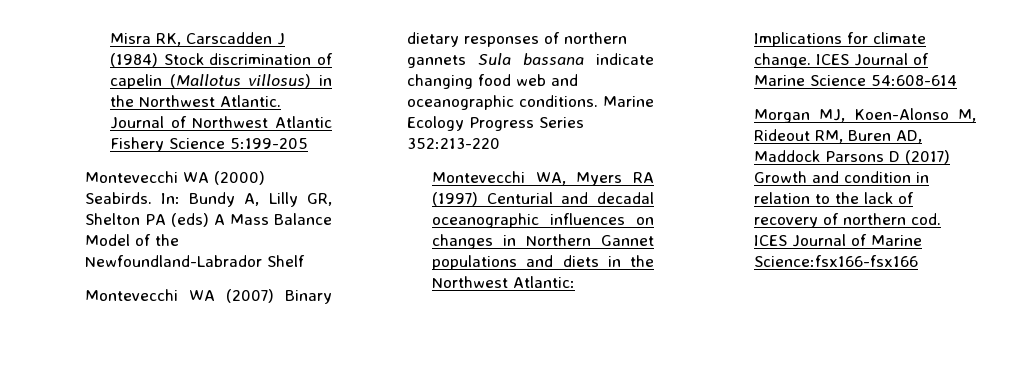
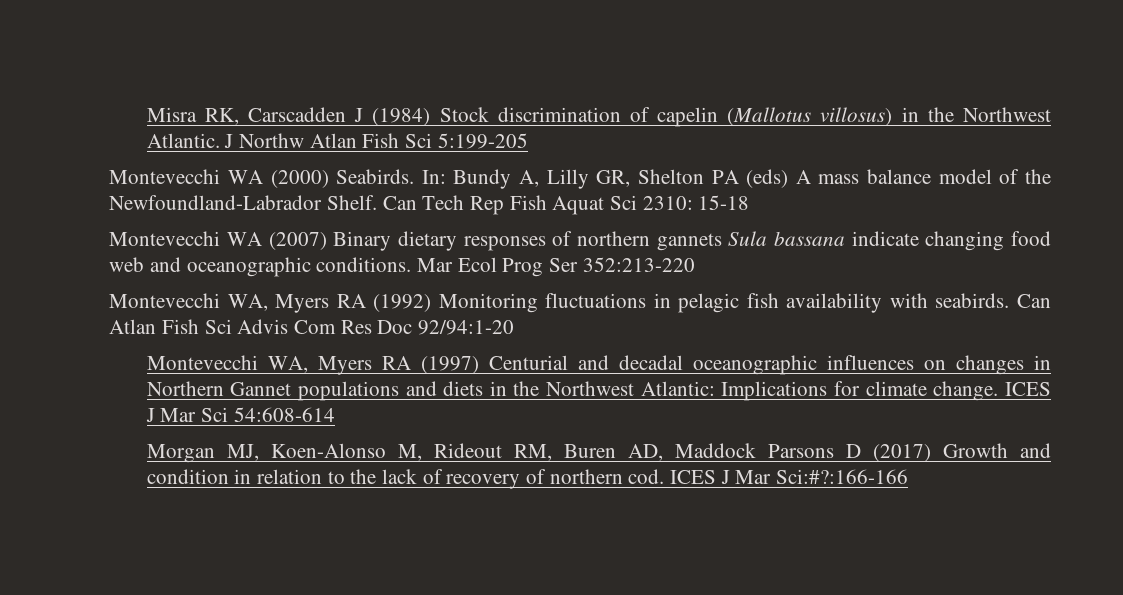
- Journal of Northwest Atlantic Fishery Science 5:199-205
+ J Northw Atlan Fish Sci 5:199-205
- In: Bundy A, Lilly GR, Shelton PA (eds) A Mass Balance Model of the Newfoundland-Labrador Shelf
+ In: Bundy A, Lilly GR, Shelton PA (eds) A mass balance model of the Newfoundland-Labrador Shelf. Can Tech Rep Fish Aquat Sci 2310: 15-18
- Marine Ecology Progress Series 352:213-220
+ Mar Ecol Prog Ser 352:213-220
+ Montevecchi WA, Myers RA (1992) Monitoring fluctuations in pelagic fish availability with seabirds. Can Atlan Fish Sci Advis Com Res Doc 92/94:1-20
- ICES Journal of Marine Science 54:608-614
+ ICES J Mar Sci 54:608-614
- ICES Journal of Marine Science:fsx166-fsx166
+ ICES J Mar Sci:#?:166-166

